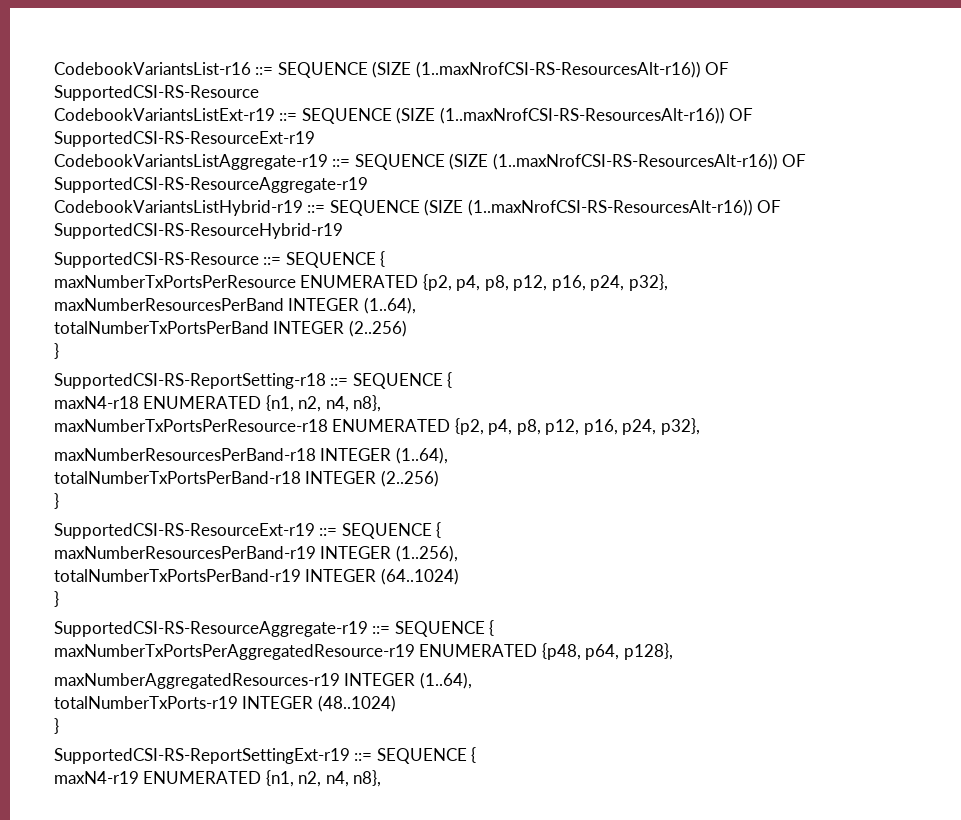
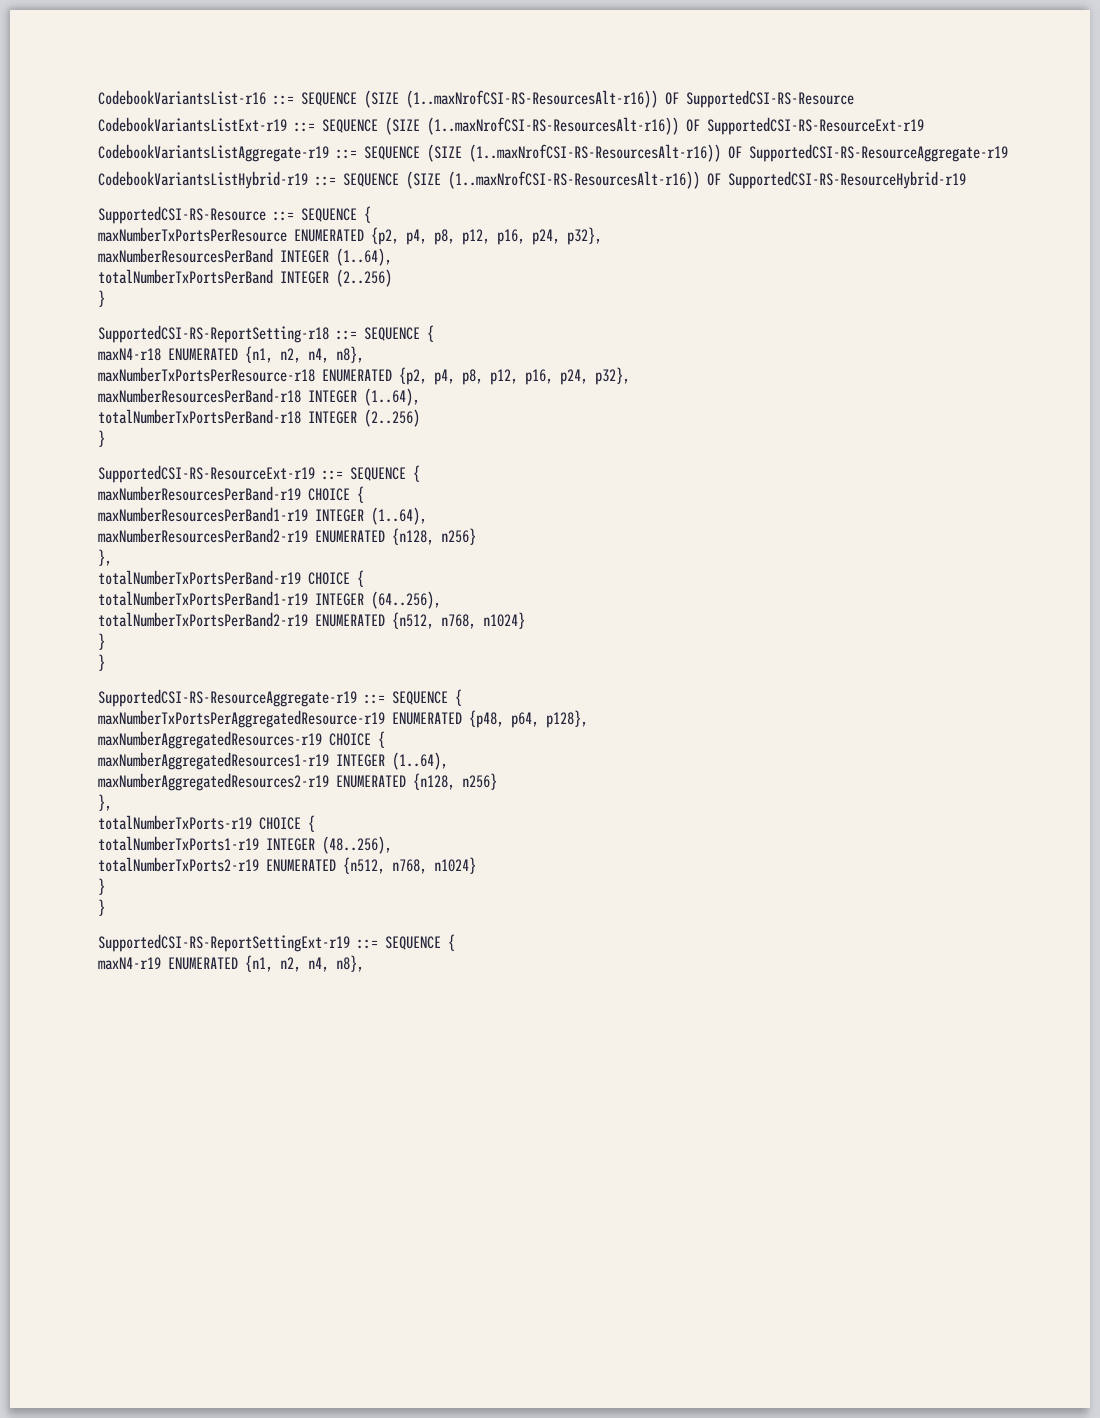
- maxNumberResourcesPerBand-r19 INTEGER (1..256),
- totalNumberTxPortsPerBand-r19 INTEGER (64..1024)
+ maxNumberResourcesPerBand-r19 CHOICE {
+ maxNumberResourcesPerBand1-r19 INTEGER (1..64),
+ maxNumberResourcesPerBand2-r19 ENUMERATED {n128, n256}
+ },
+ totalNumberTxPortsPerBand-r19 CHOICE {
+ totalNumberTxPortsPerBand1-r19 INTEGER (64..256),
+ totalNumberTxPortsPerBand2-r19 ENUMERATED {n512, n768, n1024}
+ }
- maxNumberAggregatedResources-r19 INTEGER (1..64),
- totalNumberTxPorts-r19 INTEGER (48..1024)
+ maxNumberAggregatedResources-r19 CHOICE {
+ maxNumberAggregatedResources1-r19 INTEGER (1..64),
+ maxNumberAggregatedResources2-r19 ENUMERATED {n128, n256}
+ },
+ totalNumberTxPorts-r19 CHOICE {
+ totalNumberTxPorts1-r19 INTEGER (48..256),
+ totalNumberTxPorts2-r19 ENUMERATED {n512, n768, n1024}
+ }

